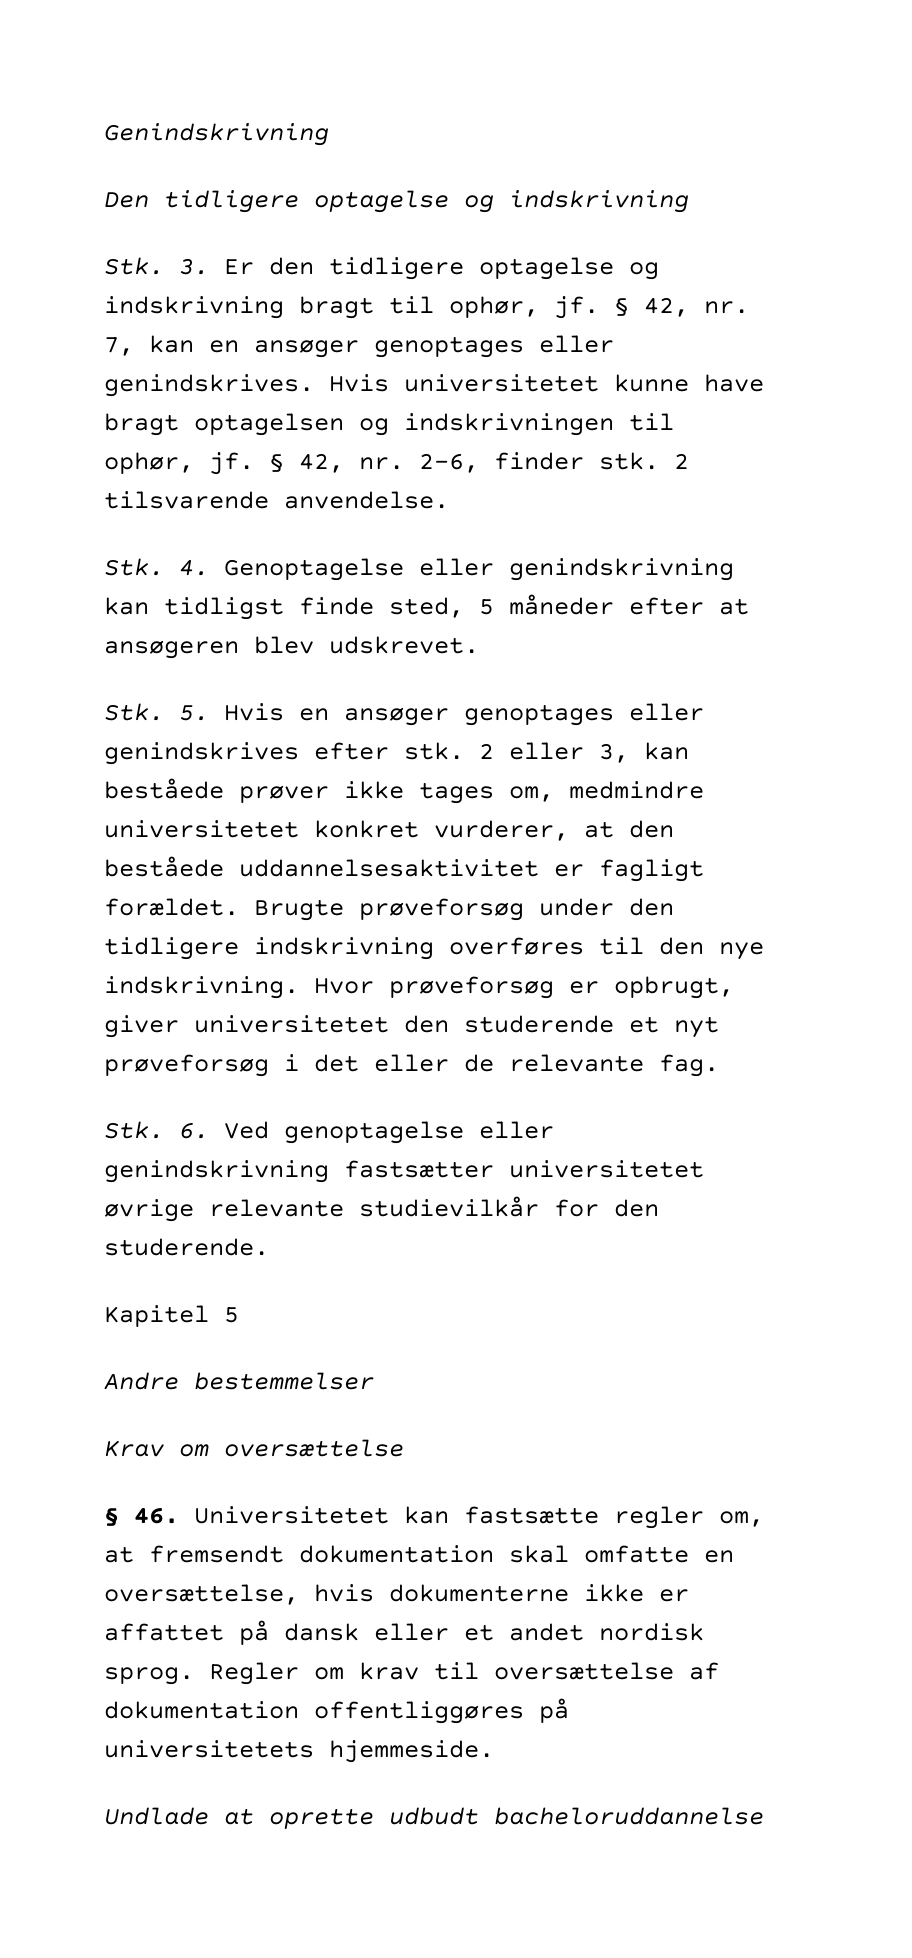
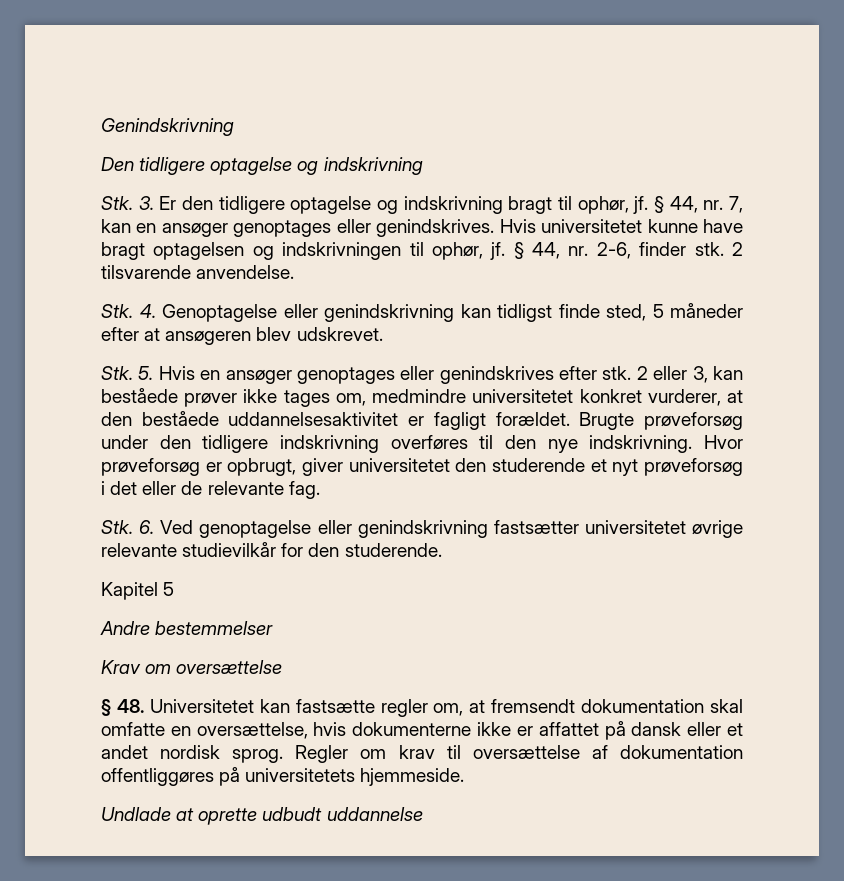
- § 42, nr. 7, kan en ansøger genoptages eller genindskrives.
+ § 44, nr. 7, kan en ansøger genoptages eller genindskrives.
- § 42, nr. 2-6, finder stk.
+ § 44, nr. 2-6, finder stk.
- § 46. Universitetet kan fastsætte regler om, at fremsendt dokumentation skal omfatte en oversættelse, hvis dokumenterne ikke er affattet på dansk eller et andet nordisk sprog.
+ § 48. Universitetet kan fastsætte regler om, at fremsendt dokumentation skal omfatte en oversættelse, hvis dokumenterne ikke er affattet på dansk eller et andet nordisk sprog.
- Undlade at oprette udbudt bacheloruddannelse
+ Undlade at oprette udbudt uddannelse

